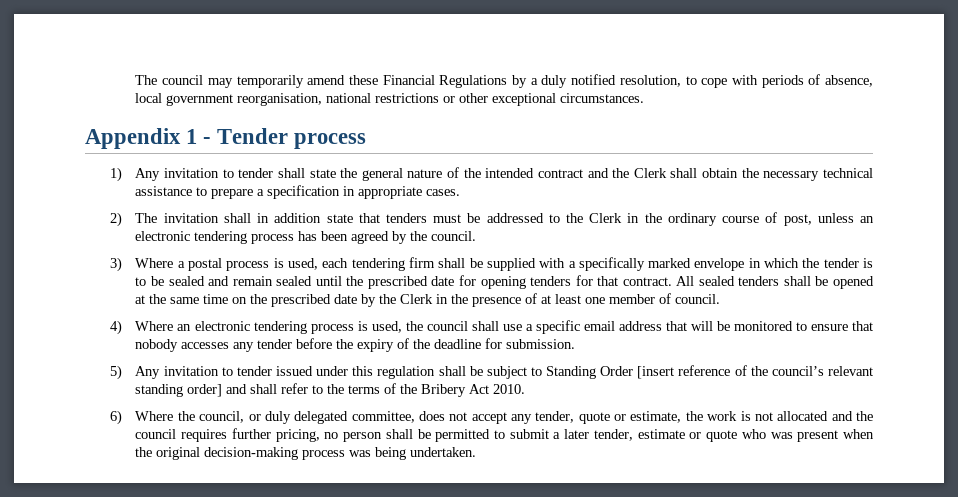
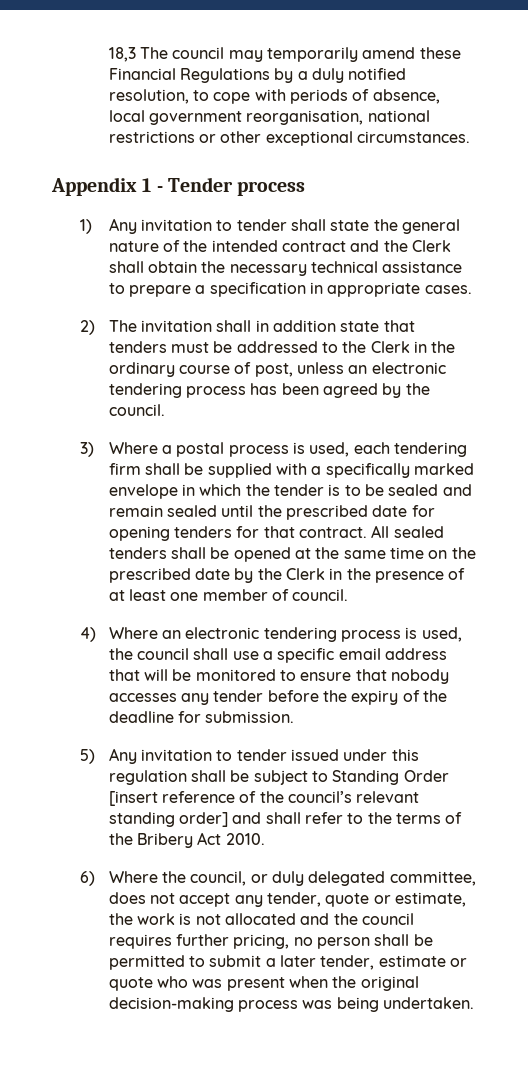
- The council may temporarily amend these Financial Regulations by a duly notified resolution, to cope with periods of absence, local government reorganisation, national restrictions or other exceptional circumstances.
+ 18,3 The council may temporarily amend these Financial Regulations by a duly notified resolution, to cope with periods of absence, local government reorganisation, national restrictions or other exceptional circumstances.

